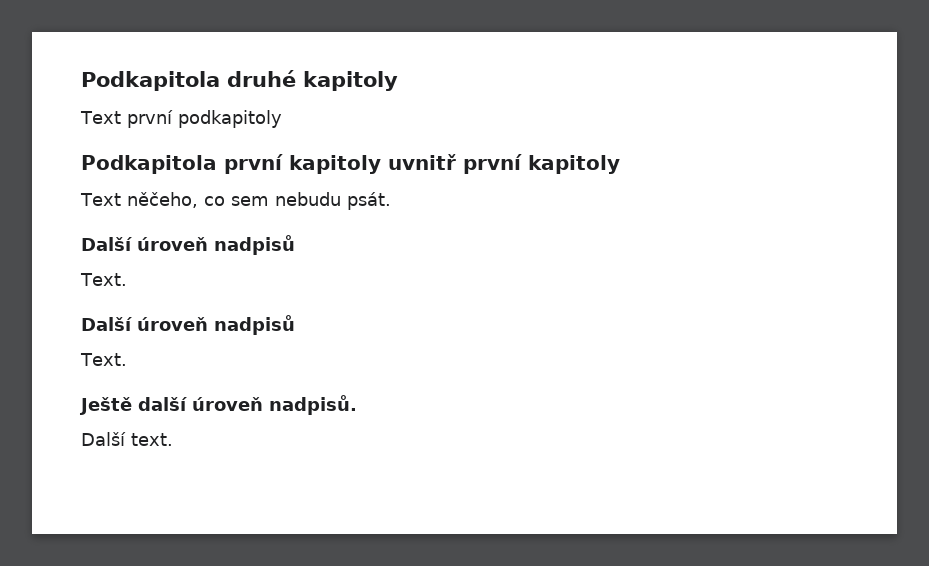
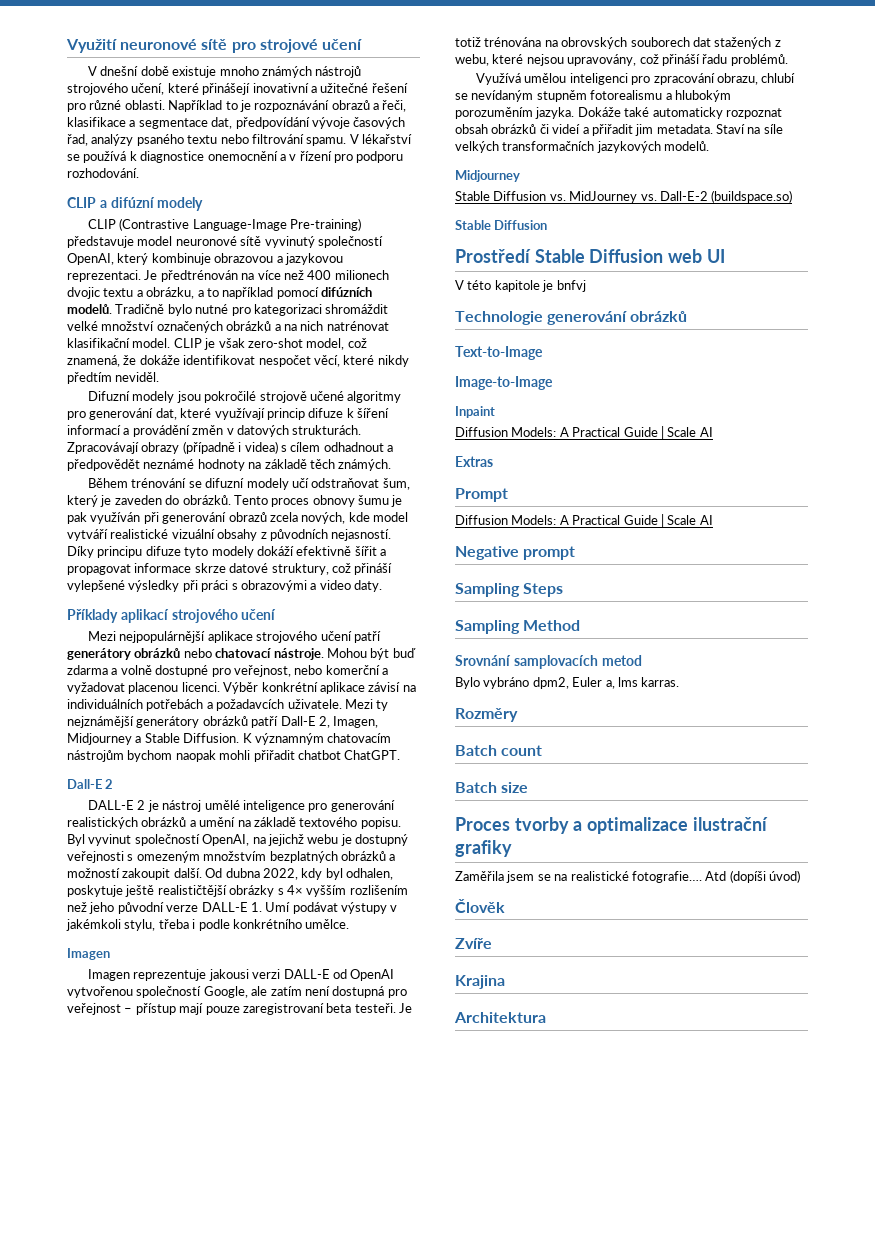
- Podkapitola druhé kapitoly
- Text první podkapitoly
- Podkapitola první kapitoly uvnitř první kapitoly
- Text něčeho, co sem nebudu psát.
- Další úroveň nadpisů
- Text.
- Další úroveň nadpisů
- Text.
- Ještě další úroveň nadpisů.
- Další text.
+ Využití neuronové sítě pro strojové učení
+ V dnešní době existuje mnoho známých nástrojů strojového učení, které přinášejí inovativní a užitečné řešení pro různé oblasti. Například to je rozpoznávání obrazů a řeči, klasifikace a segmentace dat, předpovídání vývoje časových řad, analýzy psaného textu nebo filtrování spamu. V lékařství se používá k diagnostice onemocnění a v řízení pro podporu rozhodování.
+ CLIP a difúzní modely
+ CLIP (Contrastive Language-Image Pre-training) představuje model neuronové sítě vyvinutý společností OpenAI, který kombinuje obrazovou a jazykovou reprezentaci. Je předtrénován na více než 400 milionech dvojic textu a obrázku, a to například pomocí difúzních modelů. Tradičně bylo nutné pro kategorizaci shromáždit velké množství označených obrázků a na nich natrénovat klasifikační model. CLIP je však zero-shot model, což znamená, že dokáže identifikovat nespočet věcí, které nikdy předtím neviděl.
+ Difuzní modely jsou pokročilé strojově učené algoritmy pro generování dat, které využívají princip difuze k šíření informací a provádění změn v datových strukturách. Zpracovávají obrazy (případně i videa) s cílem odhadnout a předpovědět neznámé hodnoty na základě těch známých.
+ Během trénování se difuzní modely učí odstraňovat šum, který je zaveden do obrázků. Tento proces obnovy šumu je pak využíván při generování obrazů zcela nových, kde model vytváří realistické vizuální obsahy z původních nejasností. Díky principu difuze tyto modely dokáží efektivně šířit a propagovat informace skrze datové struktury, což přináší vylepšené výsledky při práci s obrazovými a video daty.
+ Příklady aplikací strojového učení
+ Mezi nejpopulárnější aplikace strojového učení patří generátory obrázků nebo chatovací nástroje. Mohou být buď zdarma a volně dostupné pro veřejnost, nebo komerční a vyžadovat placenou licenci. Výběr konkrétní aplikace závisí na individuálních potřebách a požadavcích uživatele. Mezi ty nejznámější generátory obrázků patří Dall-E 2, Imagen, Midjourney a Stable Diffusion. K významným chatovacím nástrojům bychom naopak mohli přiřadit chatbot ChatGPT.
+ Dall-E 2
+ DALL-E 2 je nástroj umělé inteligence pro generování realistických obrázků a umění na základě textového popisu. Byl vyvinut společností OpenAI, na jejichž webu je dostupný veřejnosti s omezeným množstvím bezplatných obrázků a možností zakoupit další. Od dubna 2022, kdy byl odhalen, poskytuje ještě realističtější obrázky s 4× vyšším rozlišením než jeho původní verze DALL-E 1. Umí podávat výstupy v jakémkoli stylu, třeba i podle konkrétního umělce.
+ Imagen
+ Imagen reprezentuje jakousi verzi DALL-E od OpenAI vytvořenou společností Google, ale zatím není dostupná pro veřejnost – přístup mají pouze zaregistrovaní beta testeři. Je totiž trénována na obrovských souborech dat stažených z webu, které nejsou upravovány, což přináší řadu problémů.
+ Využívá umělou inteligenci pro zpracování obrazu, chlubí se nevídaným stupněm fotorealismu a hlubokým porozuměním jazyka. Dokáže také automaticky rozpoznat obsah obrázků či videí a přiřadit jim metadata. Staví na síle velkých transformačních jazykových modelů.
+ Midjourney
+ Stable Diffusion vs. MidJourney vs. Dall-E-2 (buildspace.so)
+ Stable Diffusion
+ Prostředí Stable Diffusion web UI
+ V této kapitole je bnfvj
+ Technologie generování obrázků
+ Text-to-Image
+ Image-to-Image
+ Inpaint
+ Diffusion Models: A Practical Guide | Scale AI
+ Extras
+ Prompt
+ Diffusion Models: A Practical Guide | Scale AI
+ Negative prompt
+ Sampling Steps
+ Sampling Method
+ Srovnání samplovacích metod
+ Bylo vybráno dpm2, Euler a, lms karras.
+ Rozměry
+ Batch count
+ Batch size
+ Proces tvorby a optimalizace ilustrační grafiky
+ Zaměřila jsem se na realistické fotografie…. Atd (dopíši úvod)
+ Člověk
+ Zvíře
+ Krajina
+ Architektura

